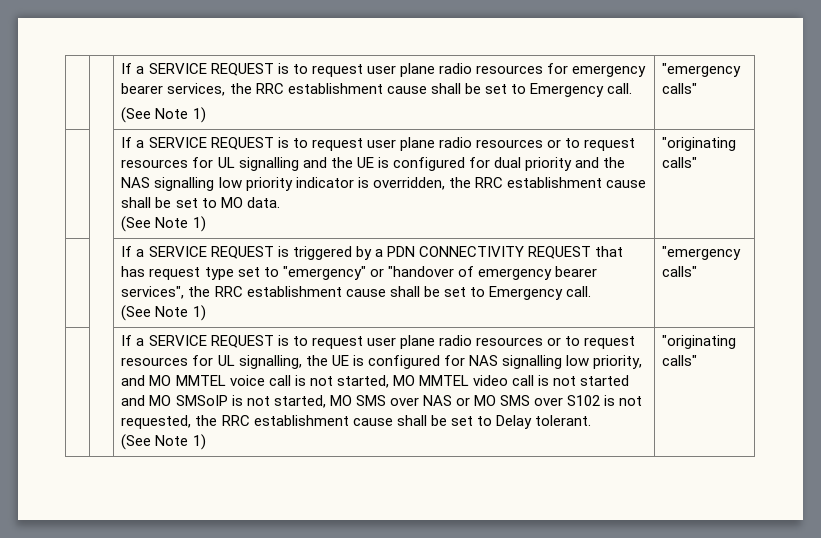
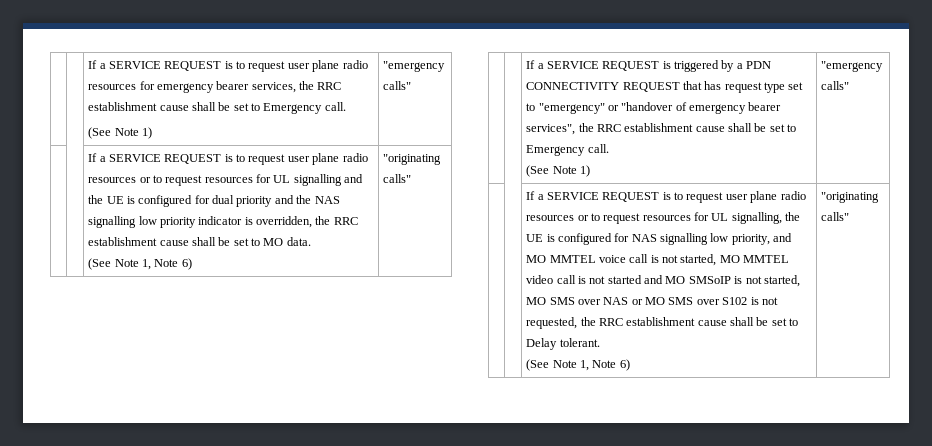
  If a SERVICE REQUEST is to request user plane radio resources or to request resources for UL signalling and the UE is configured for dual priority and the NAS signalling low priority indicator is overridden, the RRC establishment cause shall be set to MO data.
- (See Note 1)
+ (See Note 1, Note 6)
  If a SERVICE REQUEST is to request user plane radio resources or to request resources for UL signalling, the UE is configured for NAS signalling low priority, and MO MMTEL voice call is not started, MO MMTEL video call is not started and MO SMSoIP is not started, MO SMS over NAS or MO SMS over S102 is not requested, the RRC establishment cause shall be set to Delay tolerant.
- (See Note 1)
+ (See Note 1, Note 6)

